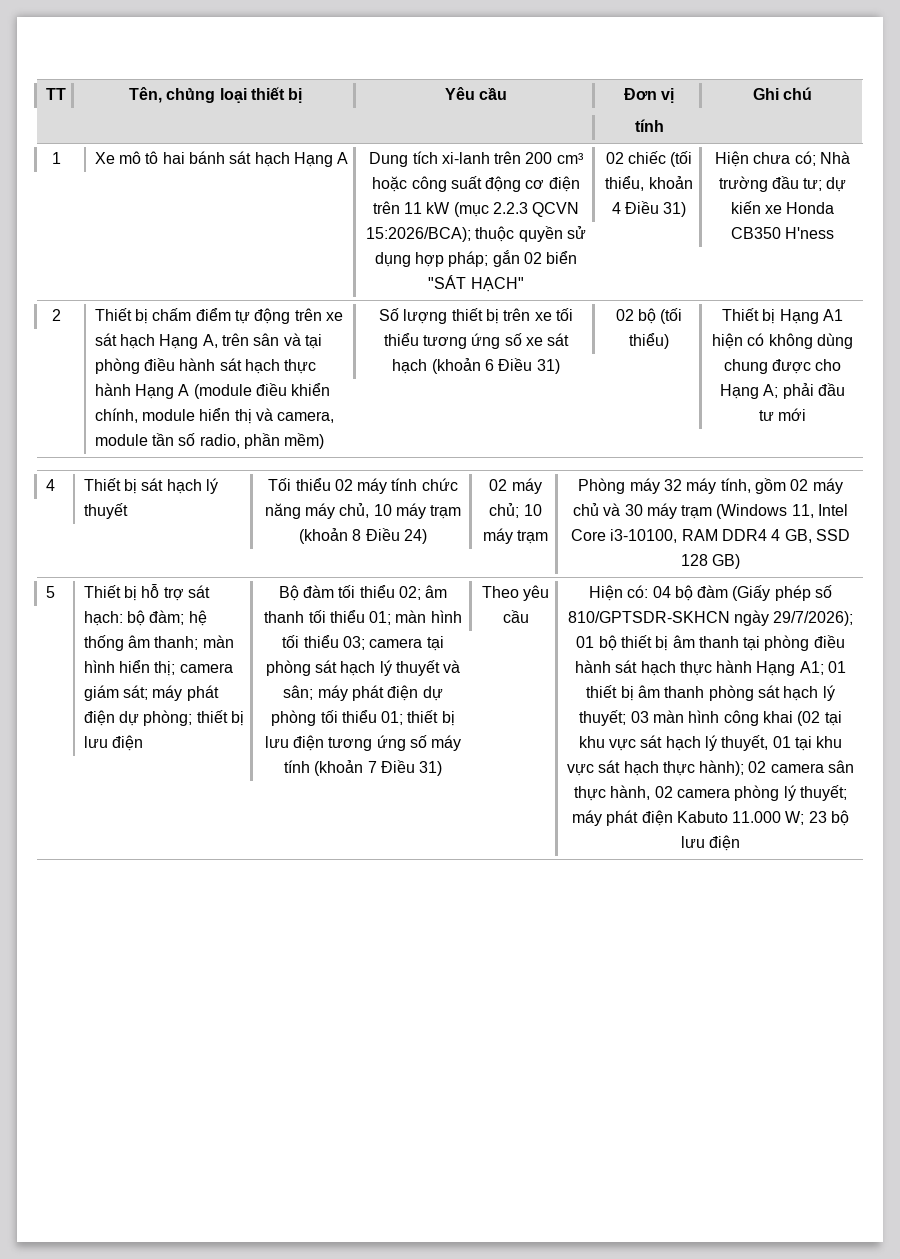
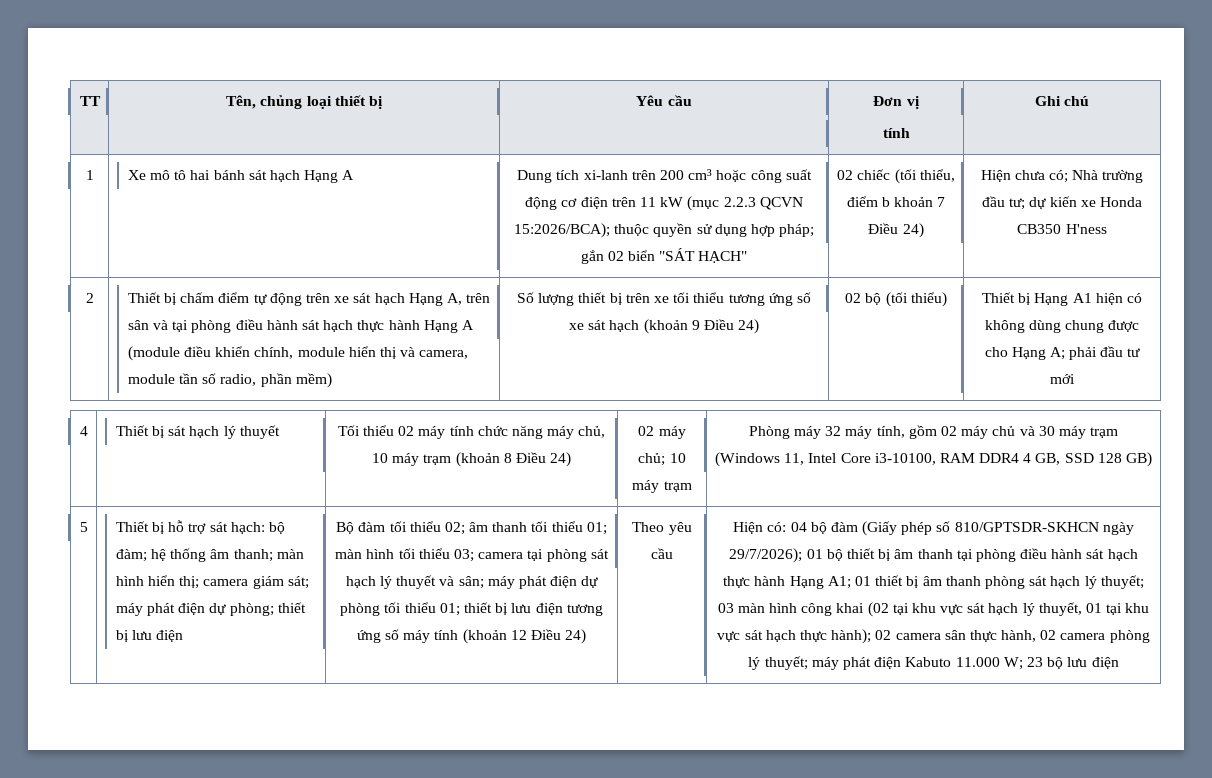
- 02 chiếc (tối thiểu, khoản 4 Điều 31)
+ 02 chiếc (tối thiểu, điểm b khoản 7 Điều 24)
- Số lượng thiết bị trên xe tối thiểu tương ứng số xe sát hạch (khoản 6 Điều 31)
+ Số lượng thiết bị trên xe tối thiểu tương ứng số xe sát hạch (khoản 9 Điều 24)
- Bộ đàm tối thiểu 02; âm thanh tối thiểu 01; màn hình tối thiểu 03; camera tại phòng sát hạch lý thuyết và sân; máy phát điện dự phòng tối thiểu 01; thiết bị lưu điện tương ứng số máy tính (khoản 7 Điều 31)
+ Bộ đàm tối thiểu 02; âm thanh tối thiểu 01; màn hình tối thiểu 03; camera tại phòng sát hạch lý thuyết và sân; máy phát điện dự phòng tối thiểu 01; thiết bị lưu điện tương ứng số máy tính (khoản 12 Điều 24)

